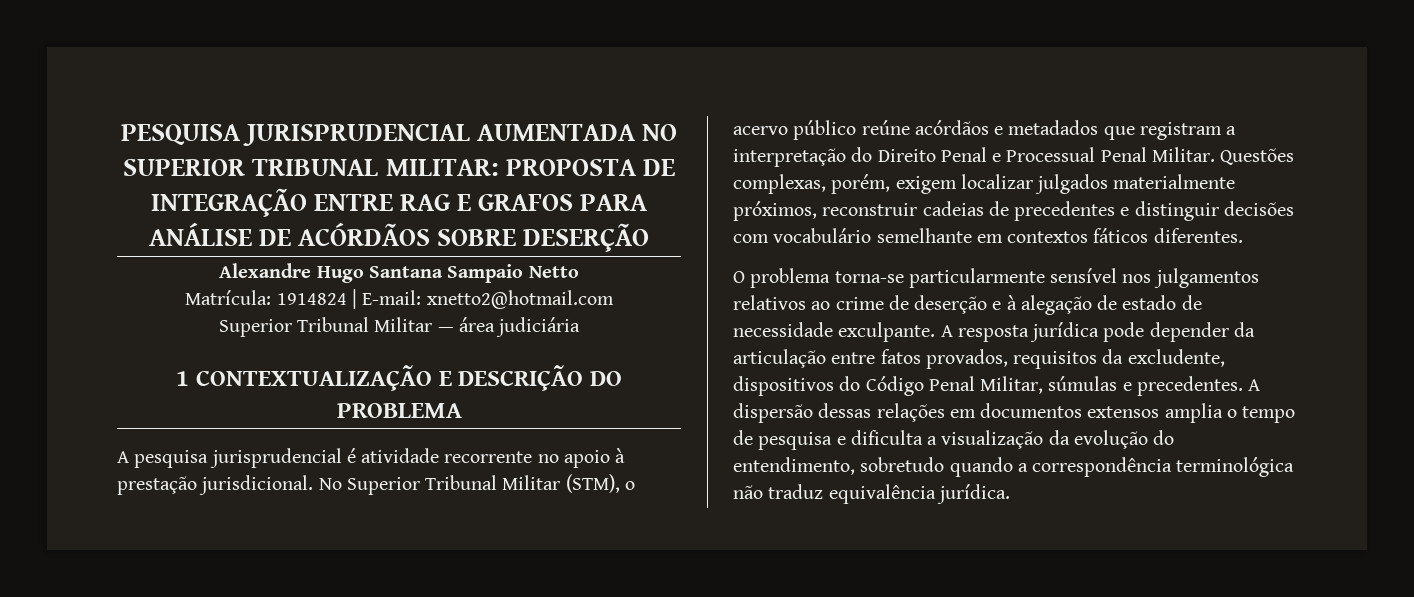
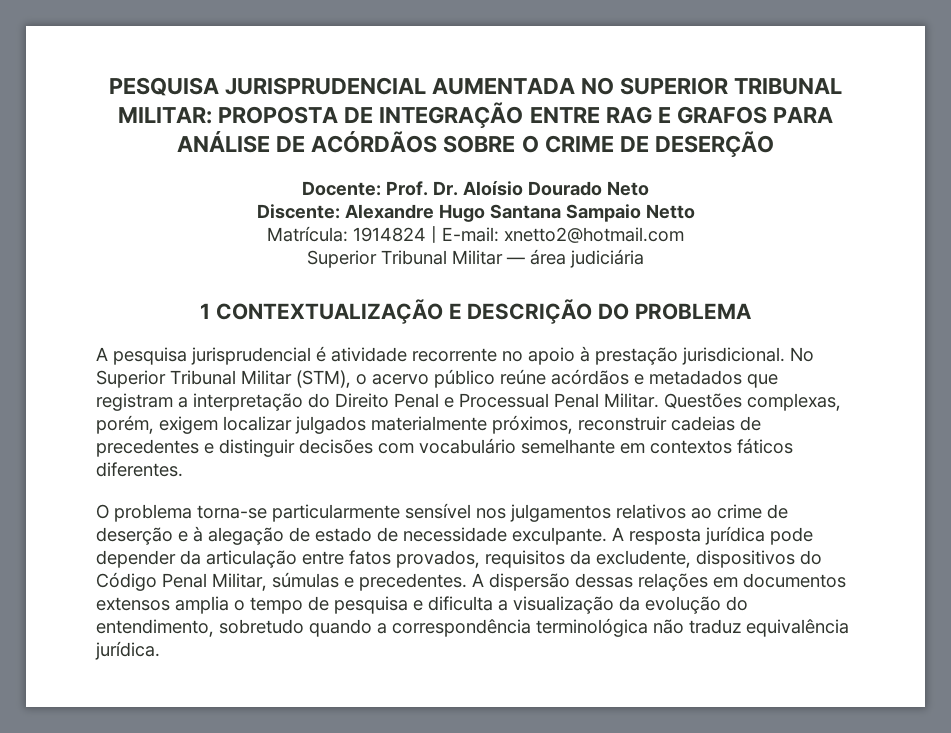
- PESQUISA JURISPRUDENCIAL AUMENTADA NO SUPERIOR TRIBUNAL MILITAR: PROPOSTA DE INTEGRAÇÃO ENTRE RAG E GRAFOS PARA ANÁLISE DE ACÓRDÃOS SOBRE DESERÇÃO
- Alexandre Hugo Santana Sampaio Netto
+ PESQUISA JURISPRUDENCIAL AUMENTADA NO SUPERIOR TRIBUNAL MILITAR: PROPOSTA DE INTEGRAÇÃO ENTRE RAG E GRAFOS PARA ANÁLISE DE ACÓRDÃOS SOBRE O CRIME DE DESERÇÃO
+ Docente: Prof. Dr. Aloísio Dourado Neto
+ Discente: Alexandre Hugo Santana Sampaio Netto

